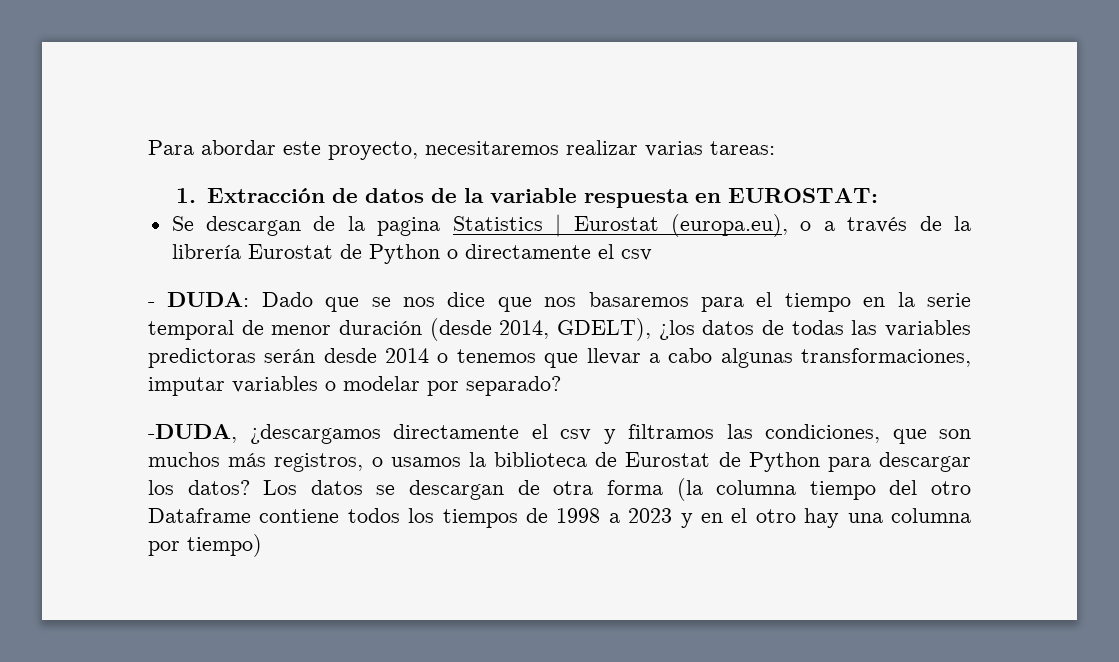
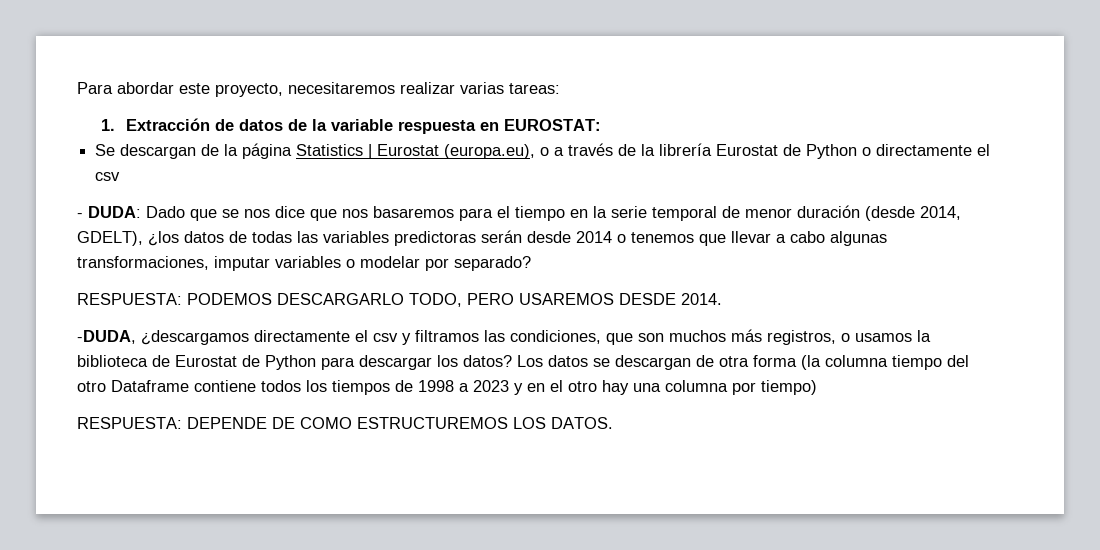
- Se descargan de la pagina Statistics | Eurostat (europa.eu), o a través de la librería Eurostat de Python o directamente el csv
+ Se descargan de la página Statistics | Eurostat (europa.eu), o a través de la librería Eurostat de Python o directamente el csv
+ RESPUESTA: PODEMOS DESCARGARLO TODO, PERO USAREMOS DESDE 2014.
+ RESPUESTA: DEPENDE DE COMO ESTRUCTUREMOS LOS DATOS.

